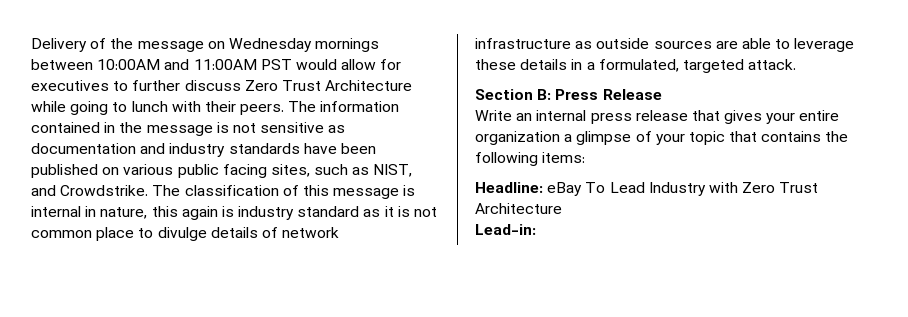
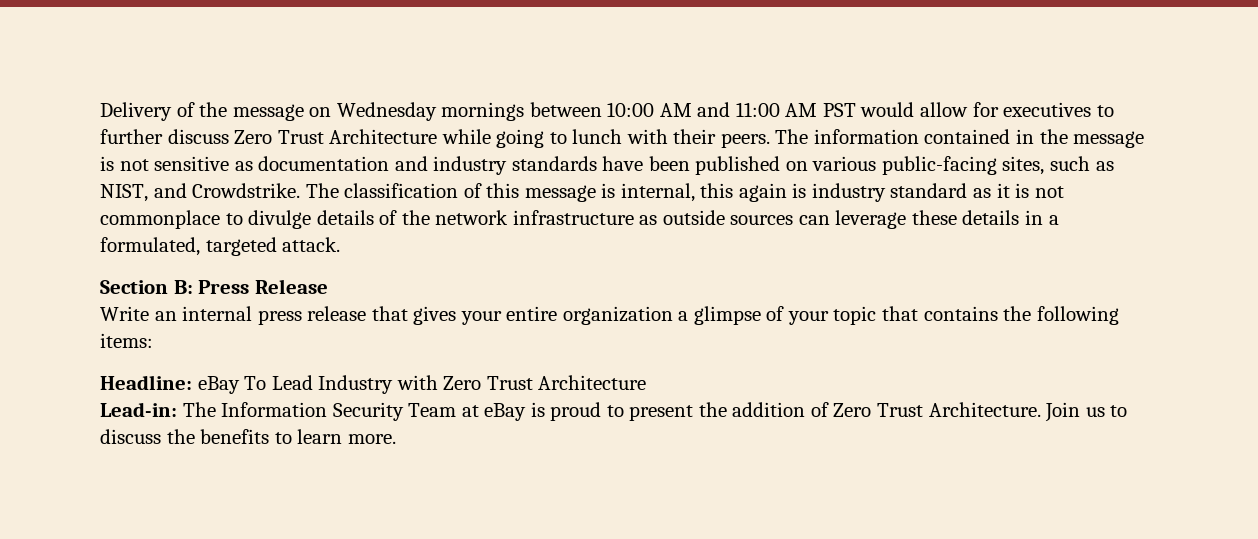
- Delivery of the message on Wednesday mornings between 10:00AM and 11:00AM PST would allow for executives to further discuss Zero Trust Architecture while going to lunch with their peers.
+ Delivery of the message on Wednesday mornings between 10:00 AM and 11:00 AM PST would allow for executives to further discuss Zero Trust Architecture while going to lunch with their peers.
- The information contained in the message is not sensitive as documentation and industry standards have been published on various public facing sites, such as NIST, and Crowdstrike.
+ The information contained in the message is not sensitive as documentation and industry standards have been published on various public-facing sites, such as NIST, and Crowdstrike.
- The classification of this message is internal in nature, this again is industry standard as it is not common place to divulge details of network infrastructure as outside sources are able to leverage these details in a formulated, targeted attack.
+ The classification of this message is internal, this again is industry standard as it is not commonplace to divulge details of the network infrastructure as outside sources can leverage these details in a formulated, targeted attack.
- Lead-in:
+ Lead-in: The Information Security Team at eBay is proud to present the addition of Zero Trust Architecture. Join us to discuss the benefits to learn more.

